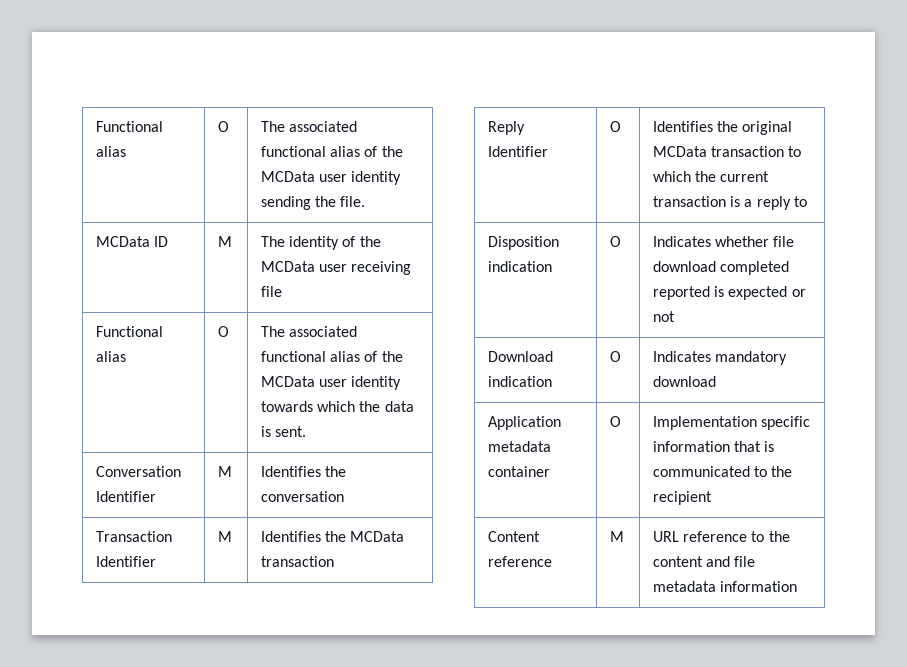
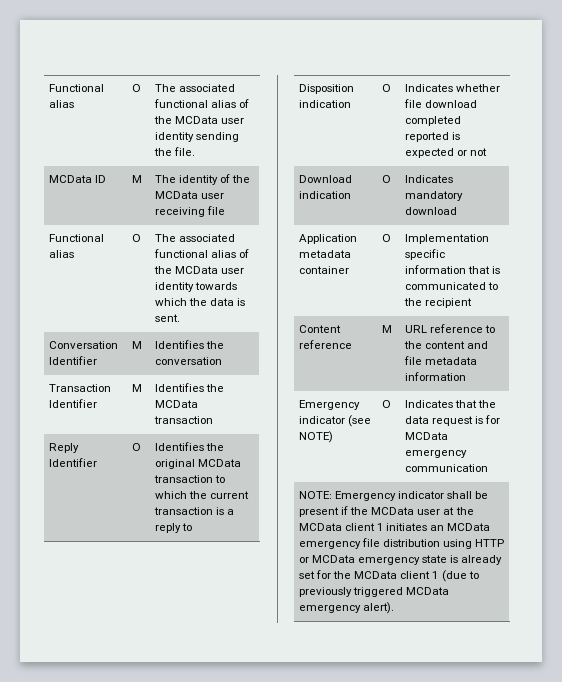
+ Emergency indicator (see NOTE) | O | Indicates that the data request is for MCData emergency communication
+ NOTE: Emergency indicator shall be present if the MCData user at the MCData client 1 initiates an MCData emergency file distribution using HTTP or MCData emergency state is already set for the MCData client 1 (due to previously triggered MCData emergency alert).

